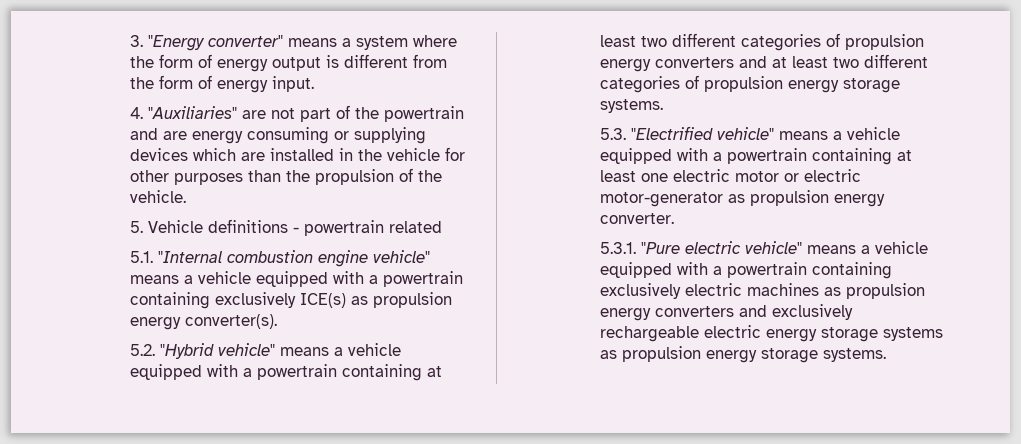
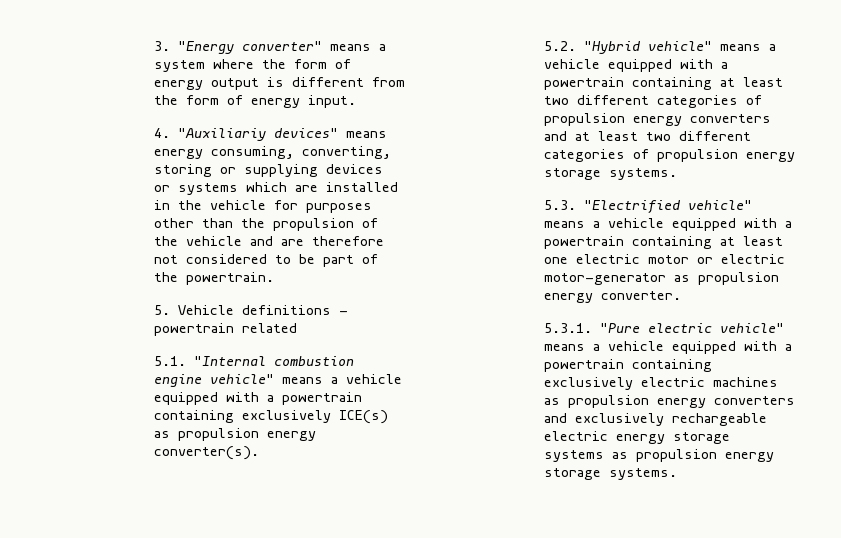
- 4. "Auxiliaries" are not part of the powertrain and are energy consuming or supplying devices which are installed in the vehicle for other purposes than the propulsion of the vehicle.
+ 4. "Auxiliariy devices" means energy consuming, converting, storing or supplying devices or systems which are installed in the vehicle for purposes other than the propulsion of the vehicle and are therefore not considered to be part of the powertrain.

